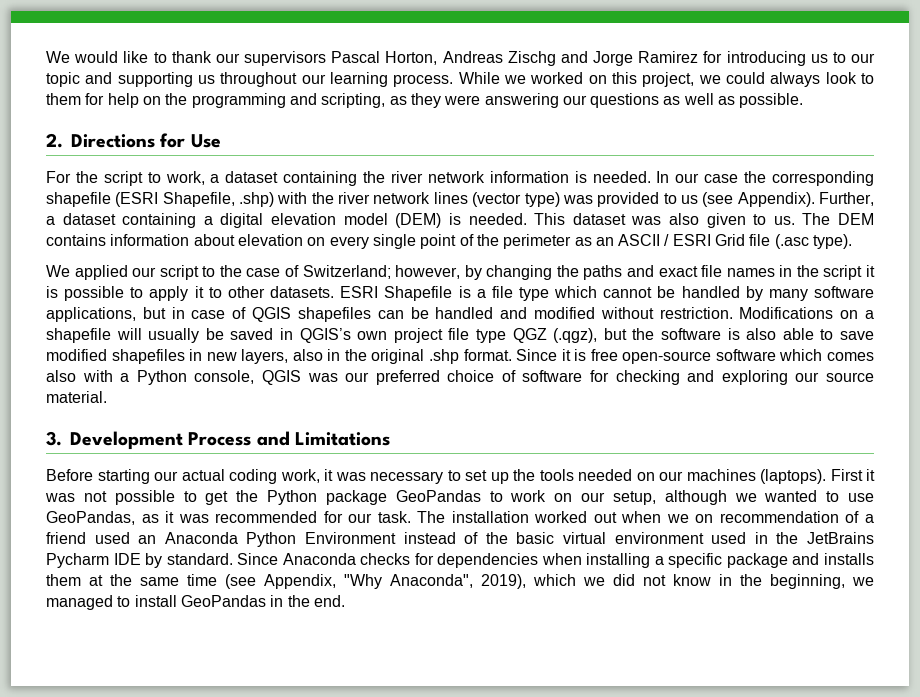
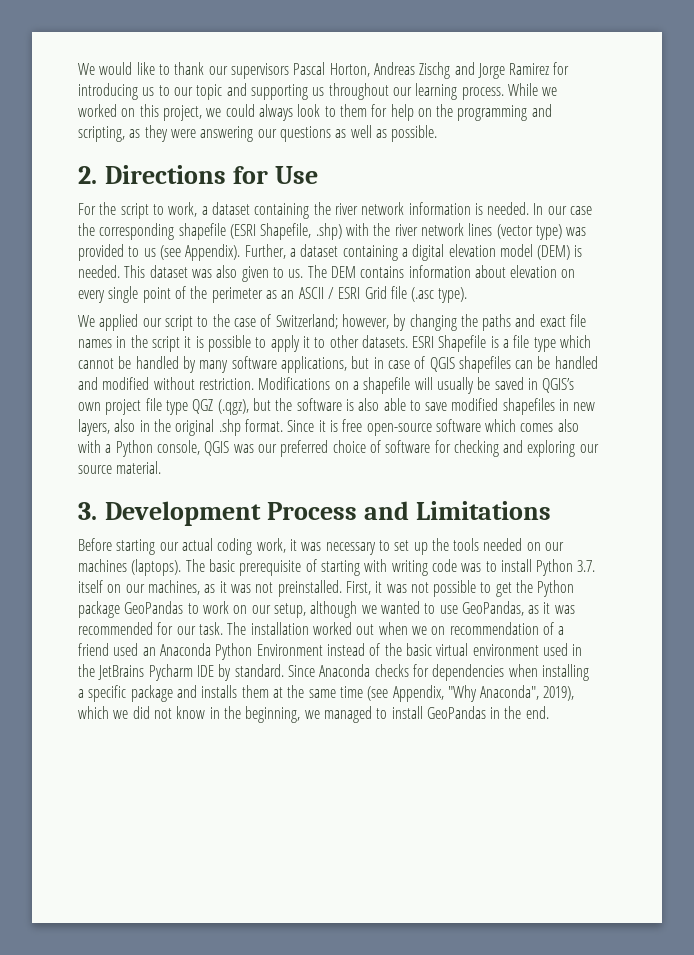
- First it was not possible to get the Python package GeoPandas to work on our setup, although we wanted to use GeoPandas, as it was recommended for our task.
+ The basic prerequisite of starting with writing code was to install Python 3.7. itself on our machines, as it was not preinstalled. First, it was not possible to get the Python package GeoPandas to work on our setup, although we wanted to use GeoPandas, as it was recommended for our task.

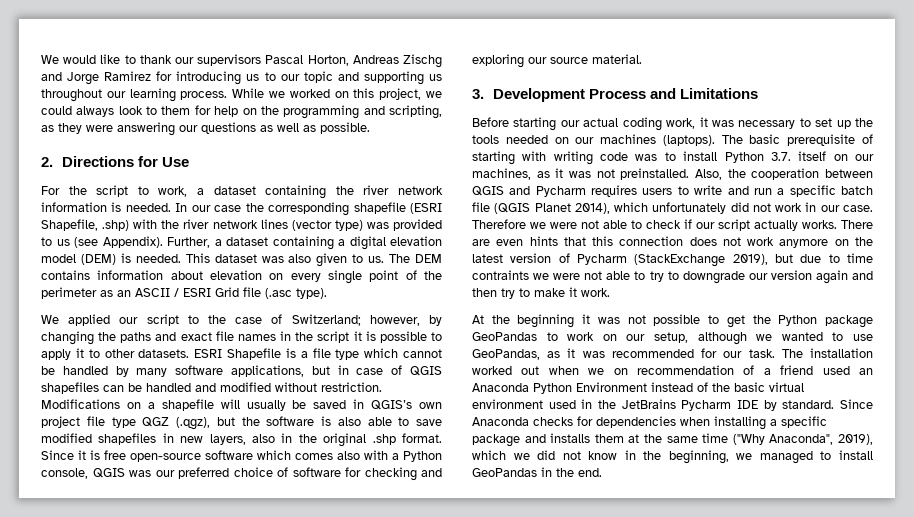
- First, it was not possible to get the Python package GeoPandas to work on our setup, although we wanted to use GeoPandas, as it was recommended for our task.
+ Also, the cooperation between QGIS and Pycharm requires users to write and run a specific batch file (QGIS Planet 2014), which unfortunately did not work in our case. Therefore we were not able to check if our script actually works. There are even hints that this connection does not work anymore on the latest version of Pycharm (StackExchange 2019), but due to time contraints we were not able to try to downgrade our version again and then try to make it work.
+ At the beginning it was not possible to get the Python package GeoPandas to work on our setup, although we wanted to use GeoPandas, as it was recommended for our task.
- Since Anaconda checks for dependencies when installing a specific package and installs them at the same time (see Appendix, "Why Anaconda", 2019), which we did not know in the beginning, we managed to install GeoPandas in the end.
+ Since Anaconda checks for dependencies when installing a specific package and installs them at the same time ("Why Anaconda", 2019), which we did not know in the beginning, we managed to install GeoPandas in the end.

